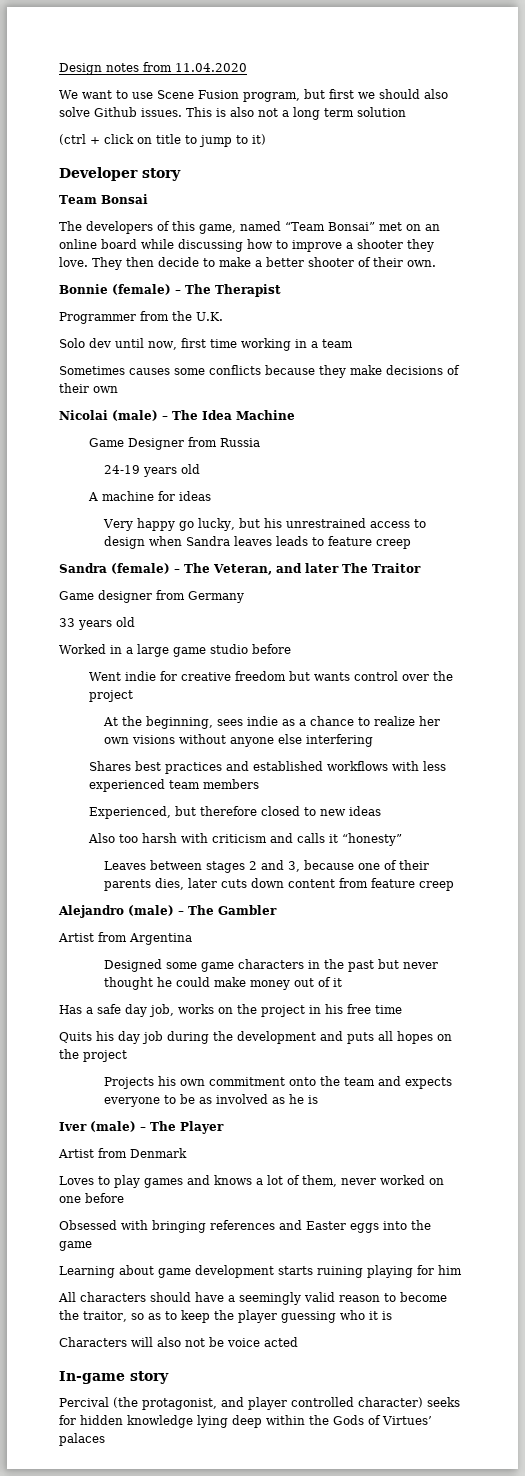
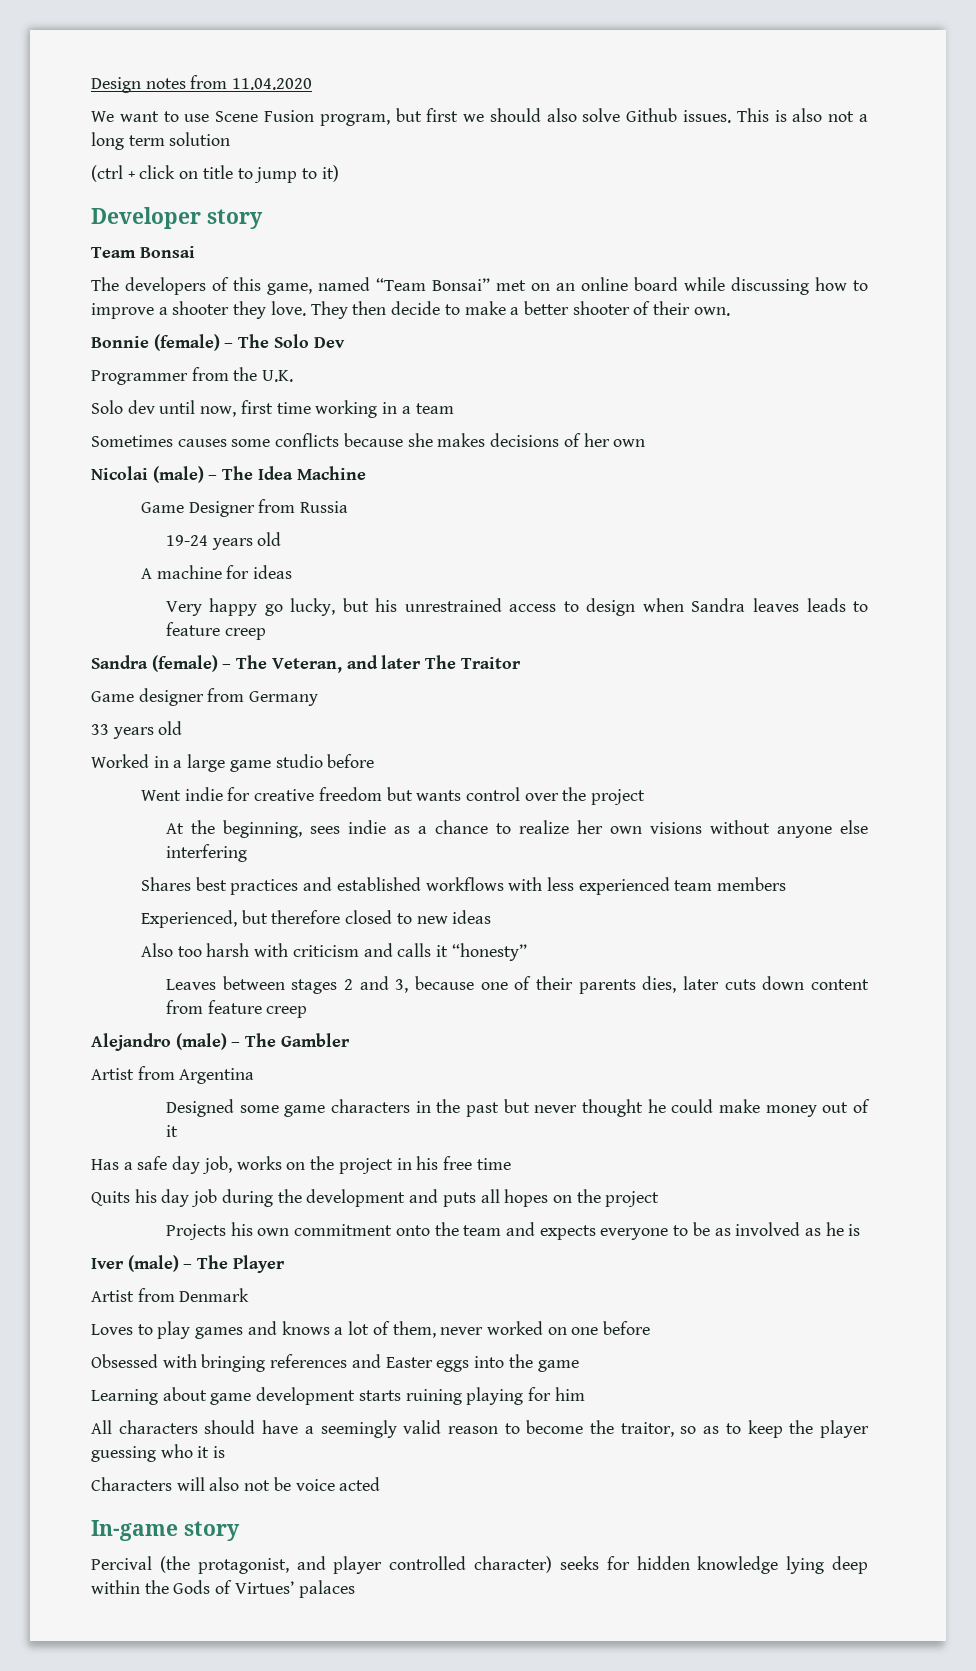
- Bonnie (female) – The Therapist
+ Bonnie (female) – The Solo Dev
- Sometimes causes some conflicts because they make decisions of their own
+ Sometimes causes some conflicts because she makes decisions of her own
- 24-19 years old
+ 19-24 years old

